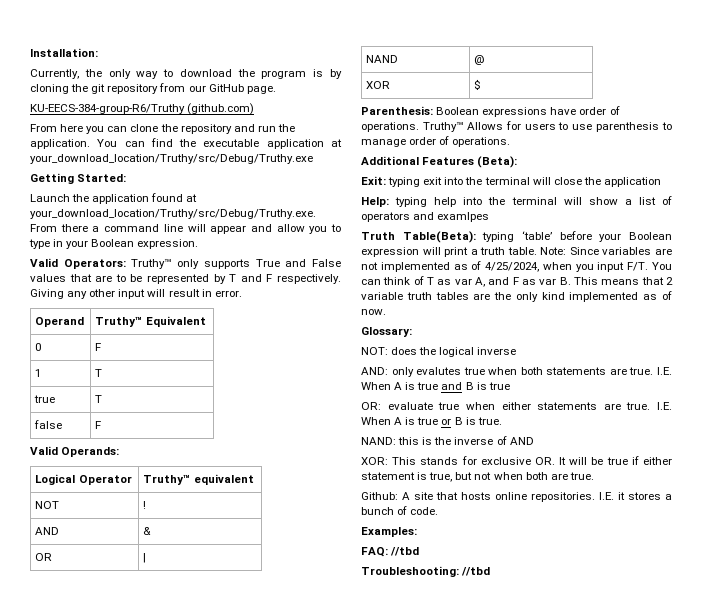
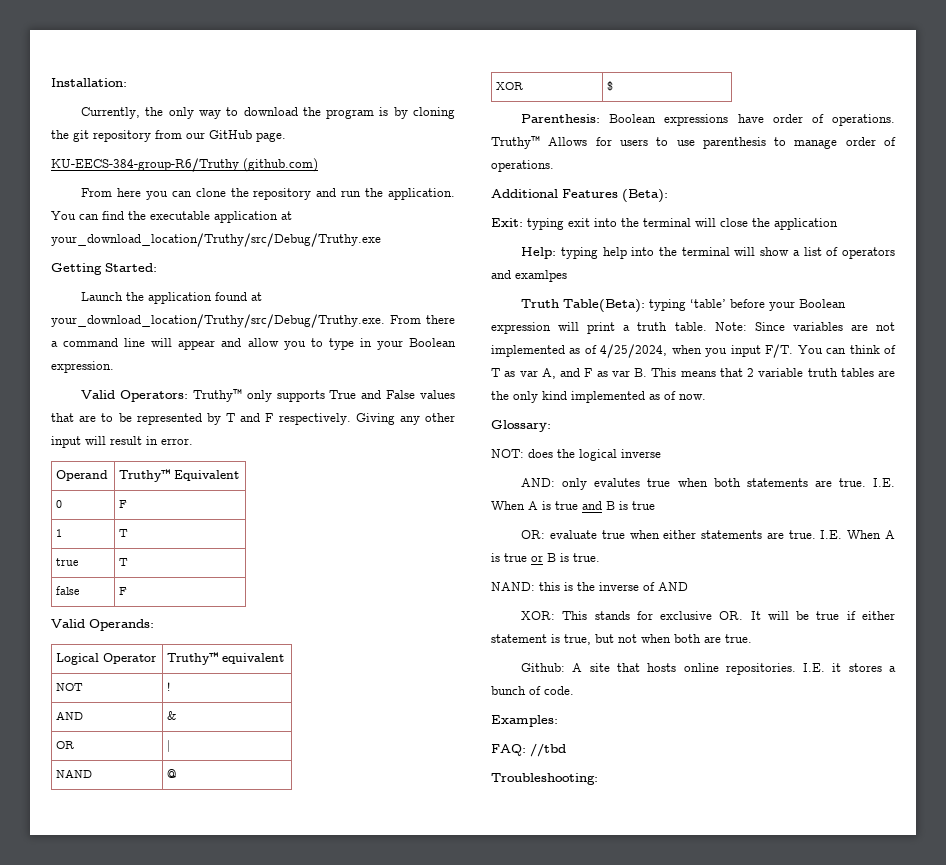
- Troubleshooting: //tbd
+ Troubleshooting:

